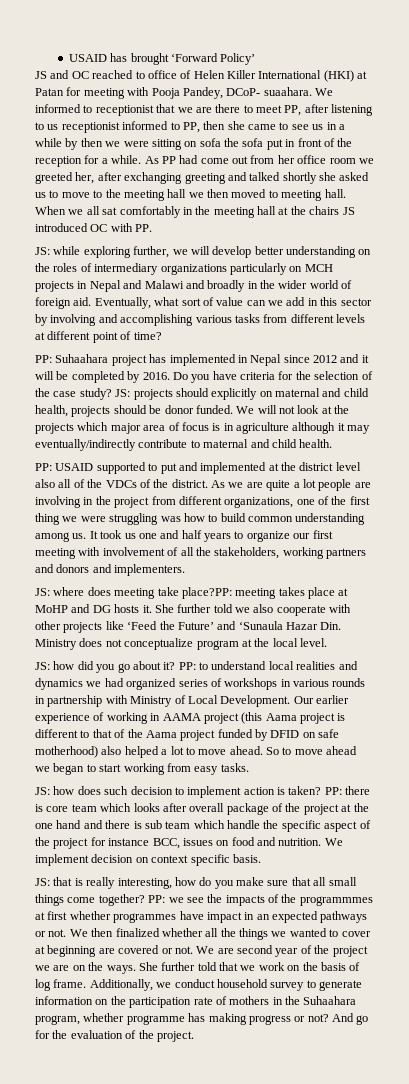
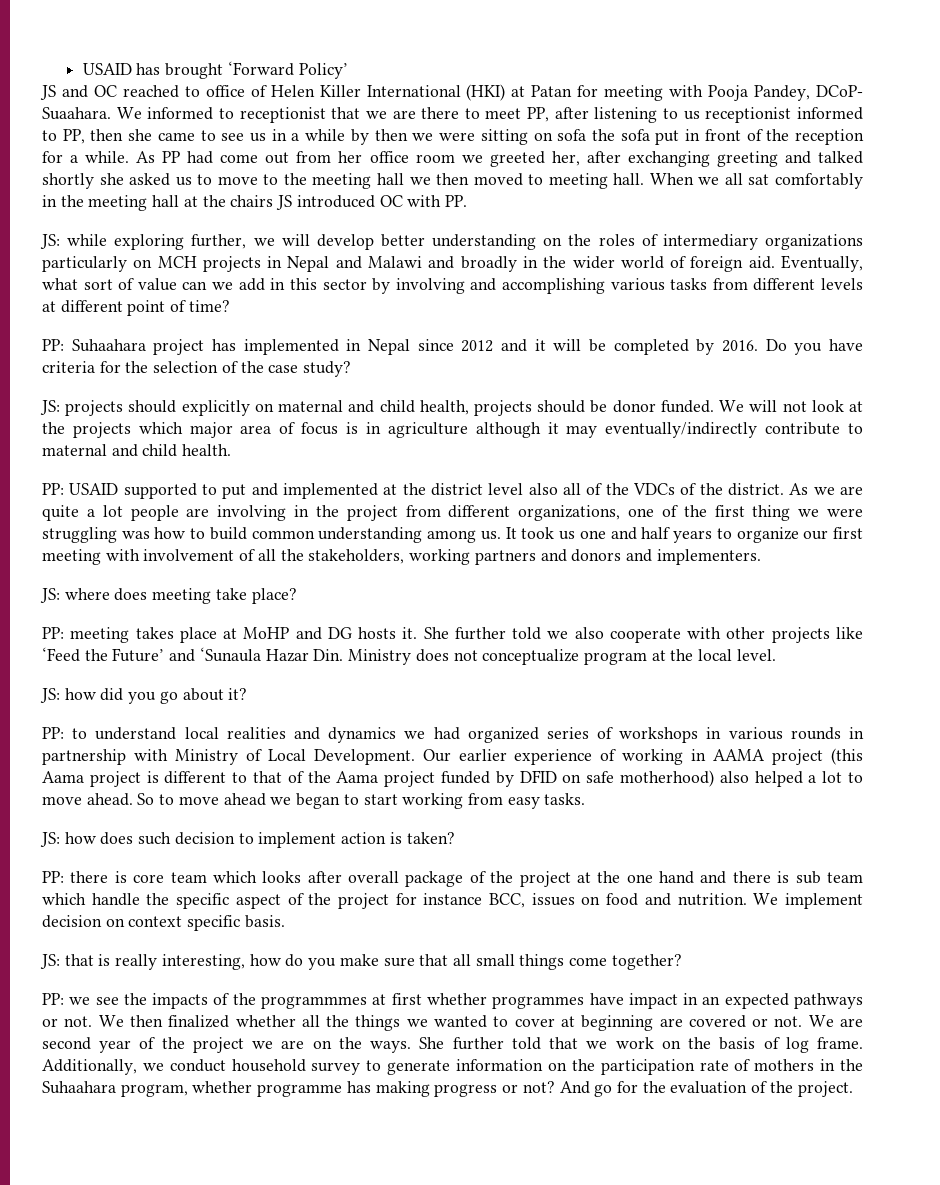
- JS and OC reached to office of Helen Killer International (HKI) at Patan for meeting with Pooja Pandey, DCoP- suaahara.
+ JS and OC reached to office of Helen Killer International (HKI) at Patan for meeting with Pooja Pandey, DCoP- Suaahara.
- Do you have criteria for the selection of the case study? JS: projects should explicitly on maternal and child health, projects should be donor funded.
+ Do you have criteria for the selection of the case study?
+ JS: projects should explicitly on maternal and child health, projects should be donor funded.
- JS: where does meeting take place?PP: meeting takes place at MoHP and DG hosts it.
+ JS: where does meeting take place?
+ PP: meeting takes place at MoHP and DG hosts it.
- JS: how did you go about it? PP: to understand local realities and dynamics we had organized series of workshops in various rounds in partnership with Ministry of Local Development.
+ JS: how did you go about it?
+ PP: to understand local realities and dynamics we had organized series of workshops in various rounds in partnership with Ministry of Local Development.
- JS: how does such decision to implement action is taken? PP: there is core team which looks after overall package of the project at the one hand and there is sub team which handle the specific aspect of the project for instance BCC, issues on food and nutrition.
+ JS: how does such decision to implement action is taken?
+ PP: there is core team which looks after overall package of the project at the one hand and there is sub team which handle the specific aspect of the project for instance BCC, issues on food and nutrition.
- JS: that is really interesting, how do you make sure that all small things come together? PP: we see the impacts of the programmmes at first whether programmes have impact in an expected pathways or not.
+ JS: that is really interesting, how do you make sure that all small things come together?
+ PP: we see the impacts of the programmmes at first whether programmes have impact in an expected pathways or not.

